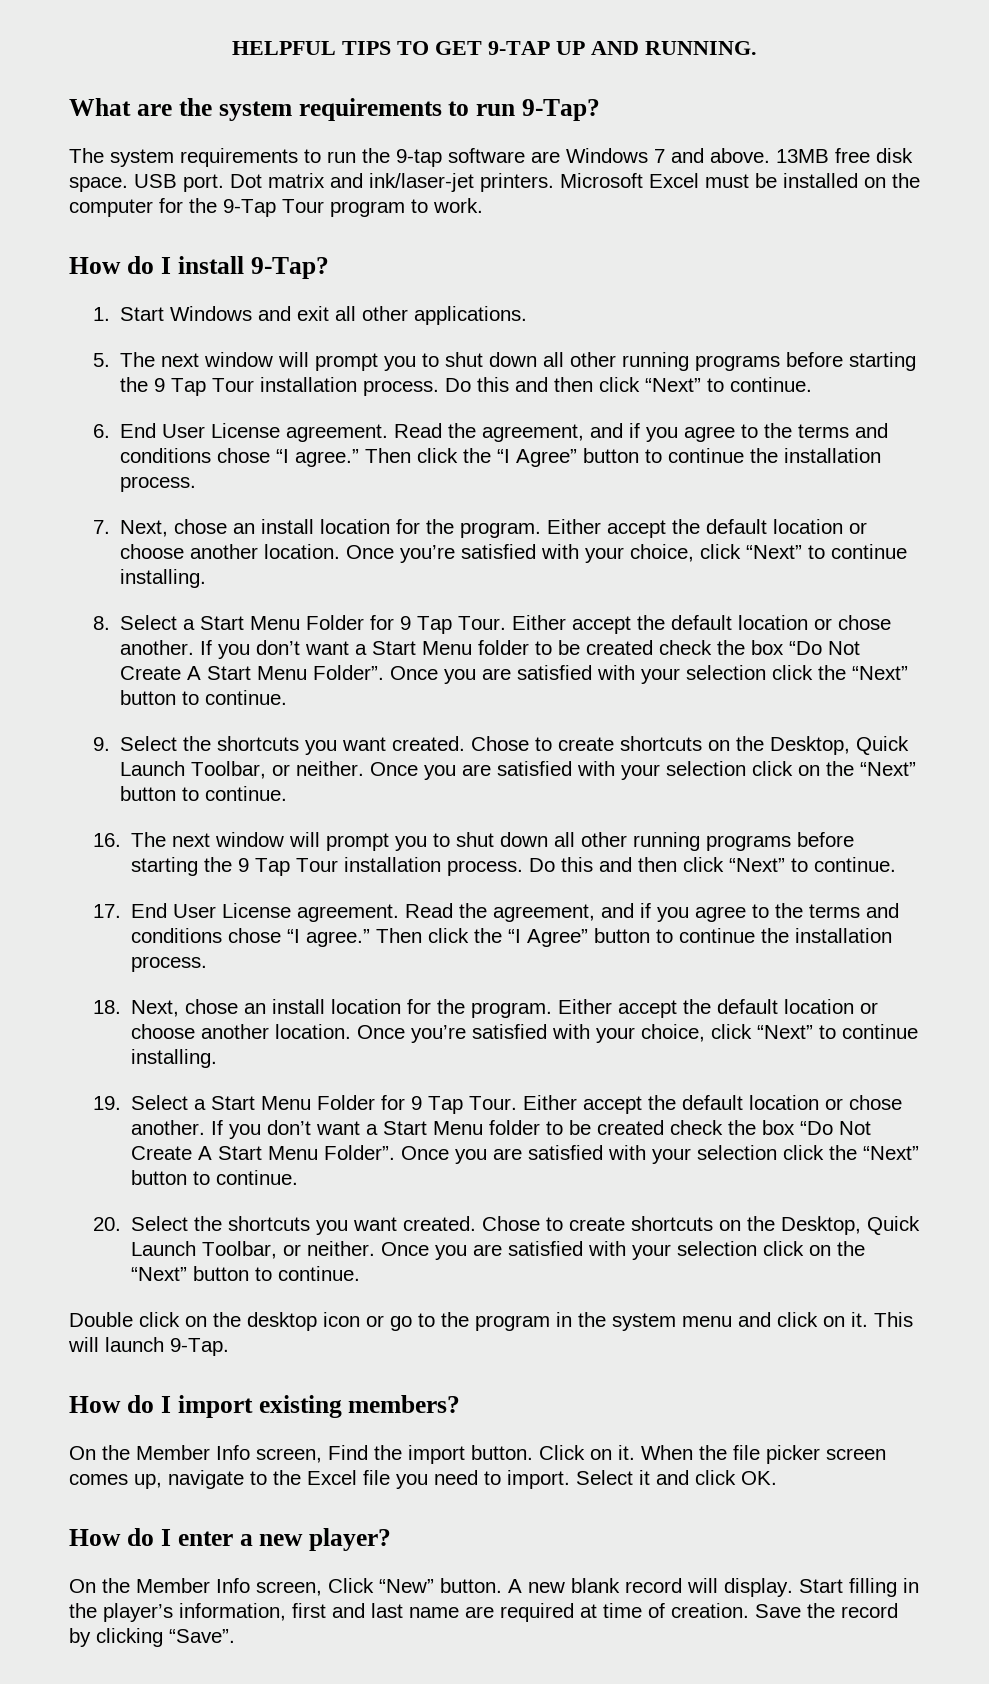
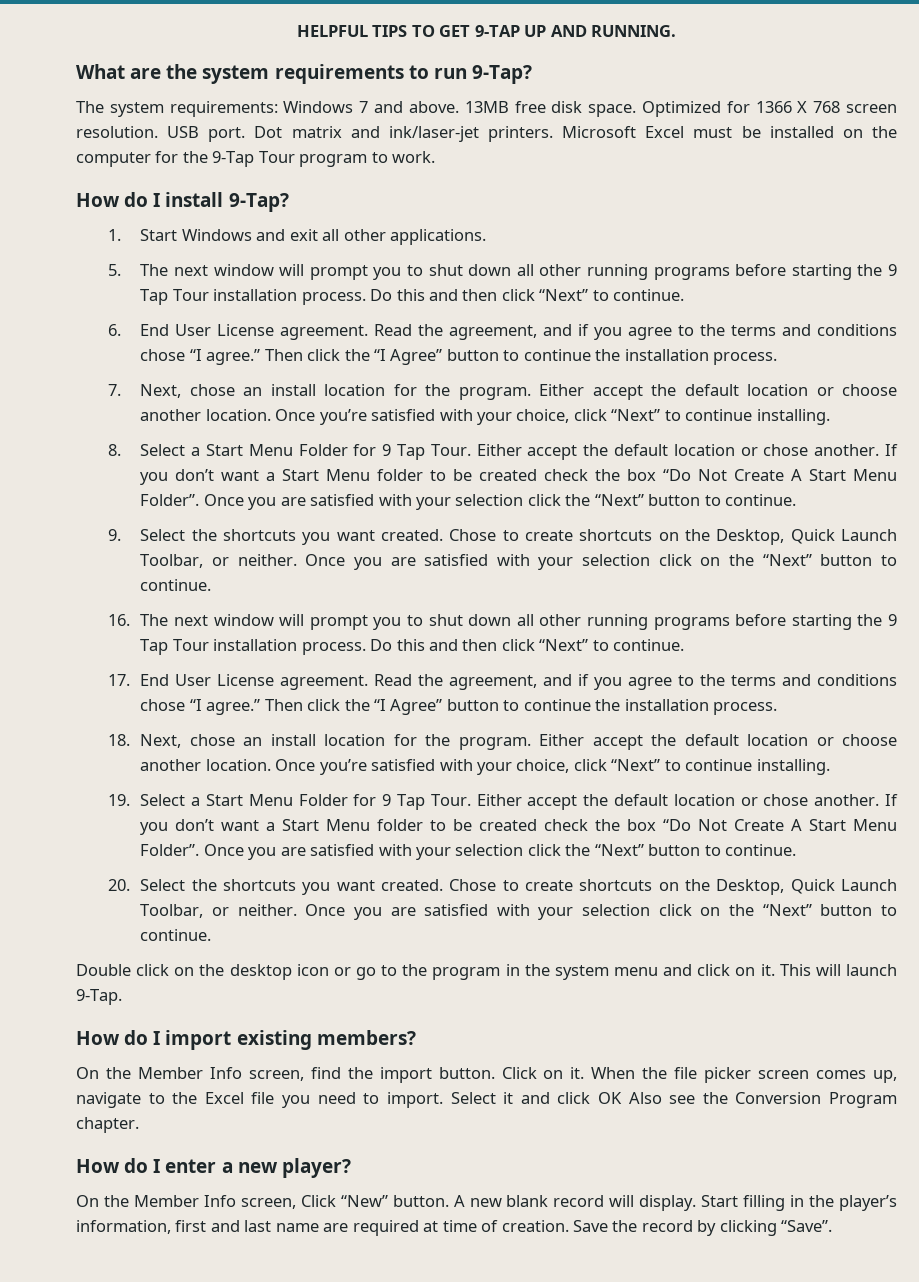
- The system requirements to run the 9-tap software are Windows 7 and above.
+ The system requirements: Windows 7 and above.
+ Optimized for 1366 X 768 screen resolution.
- On the Member Info screen, Find the import button.
+ On the Member Info screen, find the import button.
- Select it and click OK.
+ Select it and click OK Also see the Conversion Program chapter.

